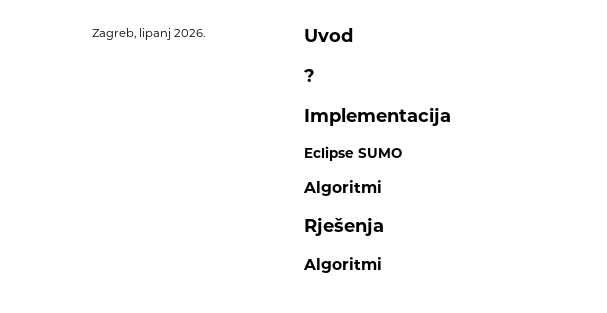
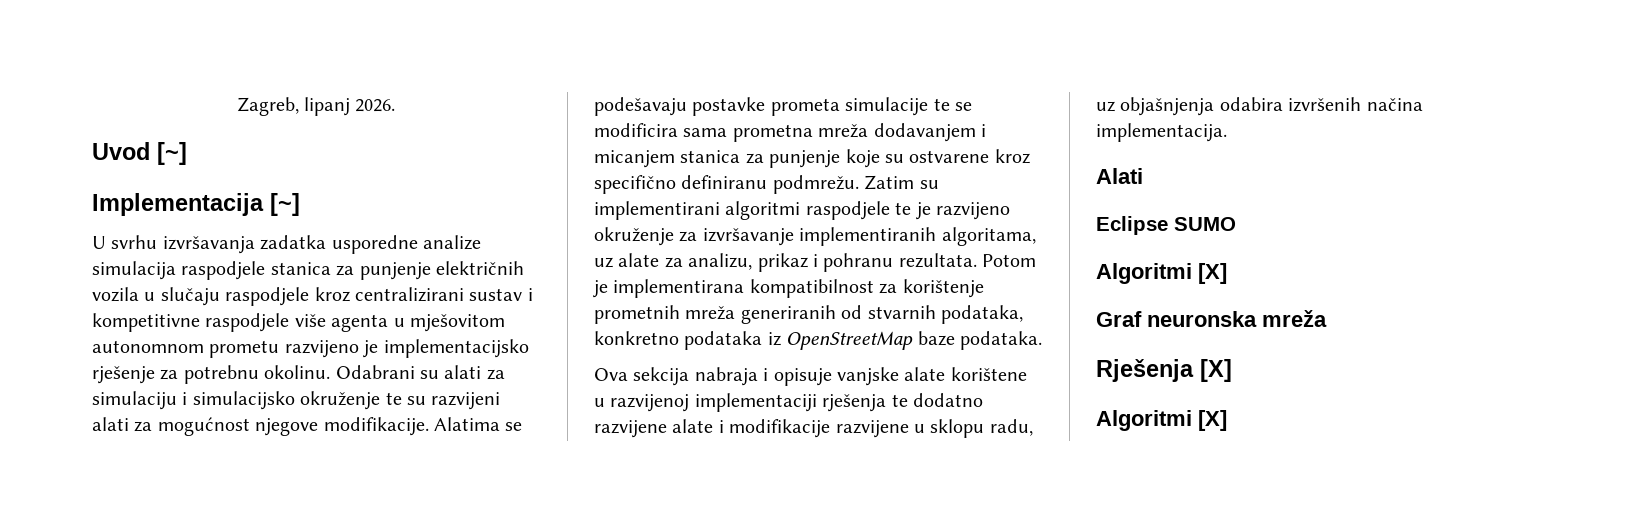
- Uvod
- ?
+ Uvod [~]
- Implementacija
+ Implementacija [~]
+ U svrhu izvršavanja zadatka usporedne analize simulacija raspodjele stanica za punjenje električnih vozila u slučaju raspodjele kroz centralizirani sustav i kompetitivne raspodjele više agenta u mješovitom autonomnom prometu razvijeno je implementacijsko rješenje za potrebnu okolinu. Odabrani su alati za simulaciju i simulacijsko okruženje te su razvijeni alati za mogućnost njegove modifikacije. Alatima se podešavaju postavke prometa simulacije te se modificira sama prometna mreža dodavanjem i micanjem stanica za punjenje koje su ostvarene kroz specifično definiranu podmrežu. Zatim su implementirani algoritmi raspodjele te je razvijeno okruženje za izvršavanje implementiranih algoritama, uz alate za analizu, prikaz i pohranu rezultata. Potom je implementirana kompatibilnost za korištenje prometnih mreža generiranih od stvarnih podataka, konkretno podataka iz OpenStreetMap baze podataka.
+ Ova sekcija nabraja i opisuje vanjske alate korištene u razvijenoj implementaciji rješenja te dodatno razvijene alate i modifikacije razvijene u sklopu radu, uz objašnjenja odabira izvršenih načina implementacija.
+ Alati
  Eclipse SUMO
- Algoritmi
+ Algoritmi [X]
+ Graf neuronska mreža
- Rješenja
- Algoritmi
+ Rješenja [X]
+ Algoritmi [X]

